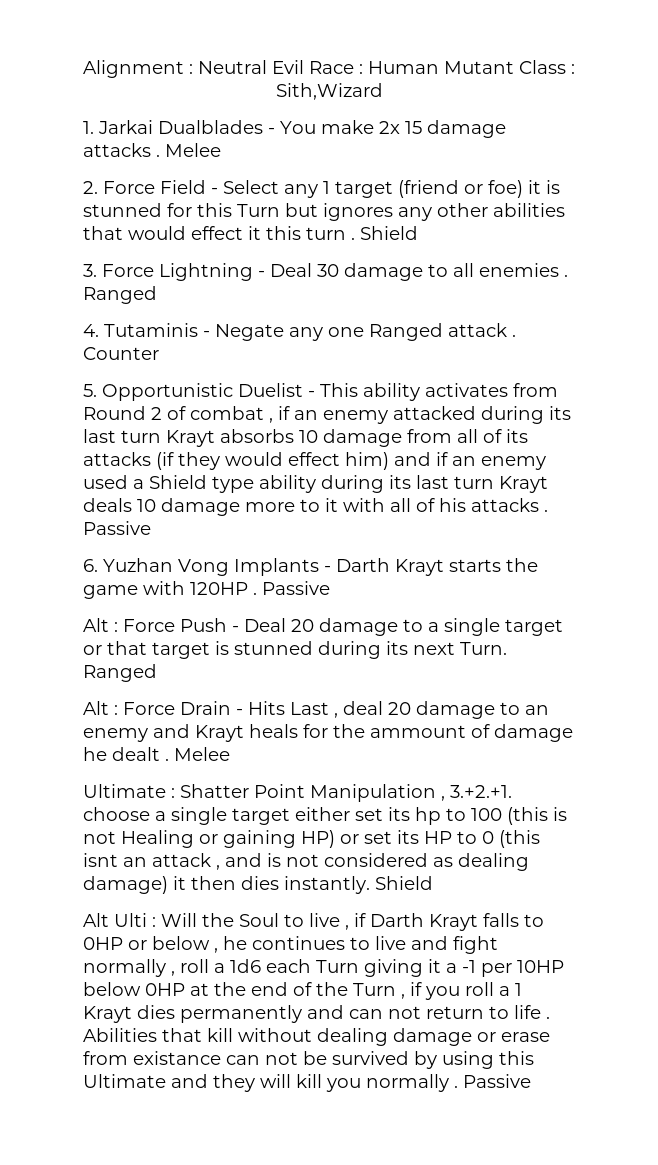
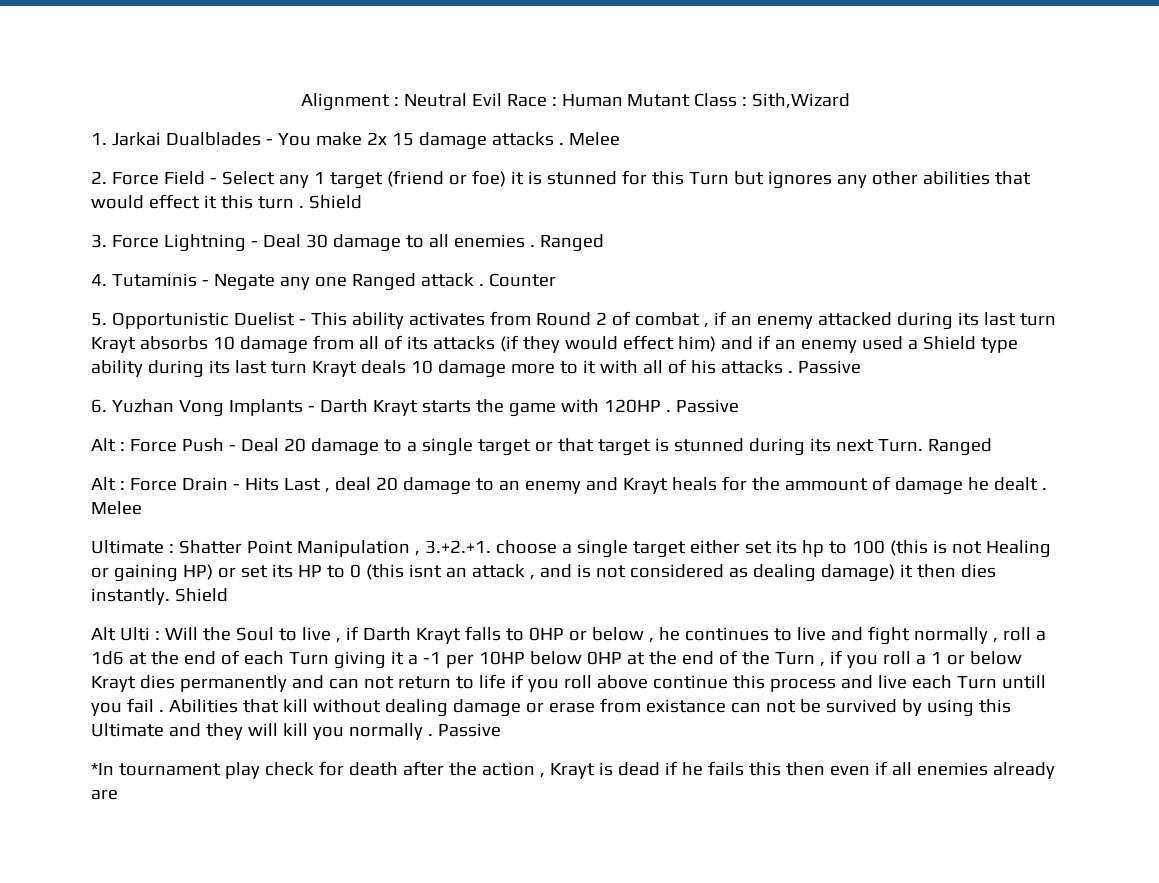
- Will the Soul to live , if Darth Krayt falls to 0HP or below , he continues to live and fight normally , roll a 1d6 each Turn giving it a -1 per 10HP below 0HP at the end of the Turn , if you roll a 1 Krayt dies permanently and can not return to life .
+ Will the Soul to live , if Darth Krayt falls to 0HP or below , he continues to live and fight normally , roll a 1d6 at the end of each Turn giving it a -1 per 10HP below 0HP at the end of the Turn , if you roll a 1 or below Krayt dies permanently and can not return to life if you roll above continue this process and live each Turn untill you fail .
+ *In tournament play check for death after the action , Krayt is dead if he fails this then even if all enemies already are

